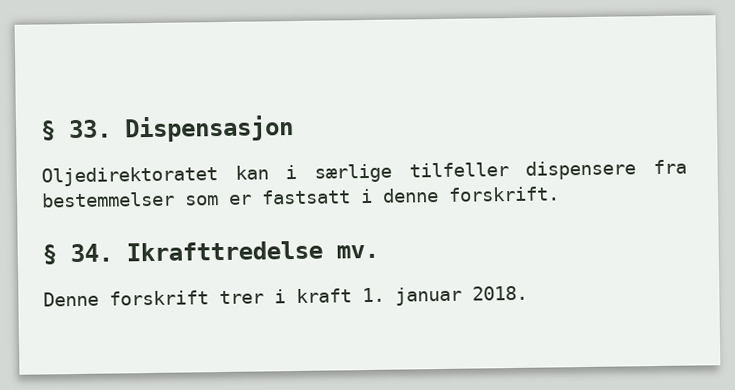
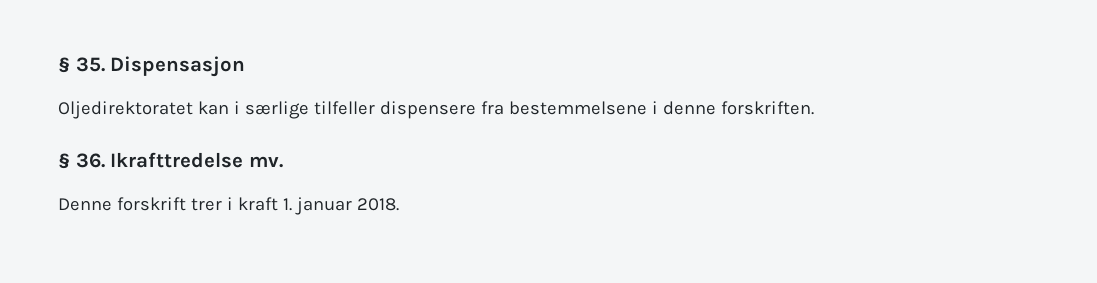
- § 33. Dispensasjon
+ § 35. Dispensasjon
- Oljedirektoratet kan i særlige tilfeller dispensere fra bestemmelser som er fastsatt i denne forskrift.
- § 34. Ikrafttredelse mv.
+ Oljedirektoratet kan i særlige tilfeller dispensere fra bestemmelsene i denne forskriften.
+ § 36. Ikrafttredelse mv.

